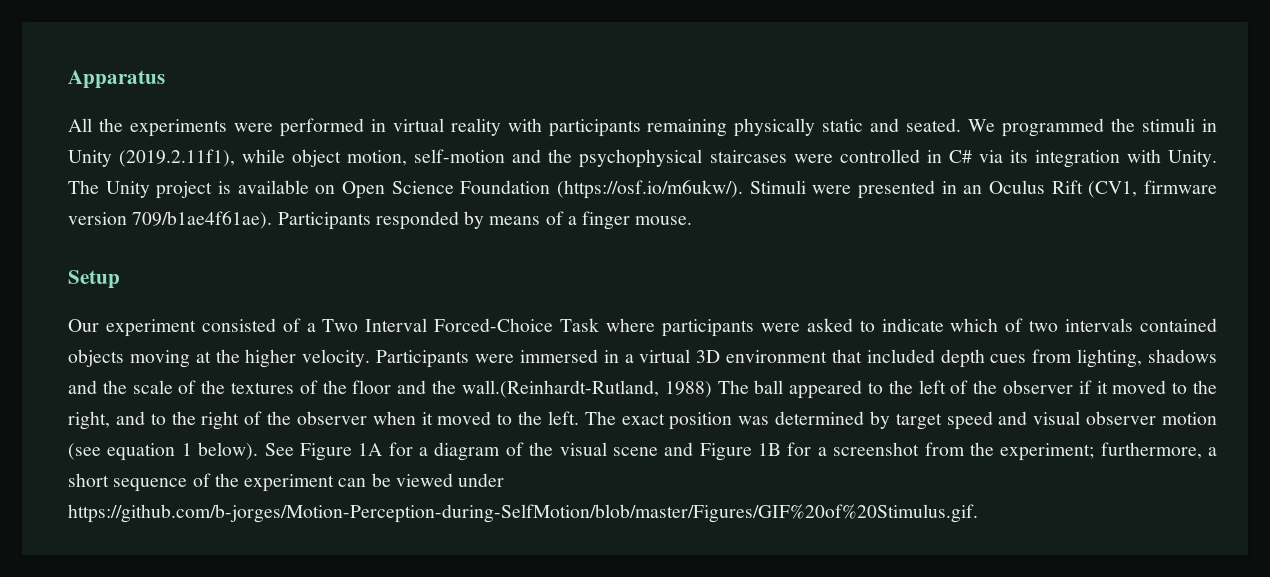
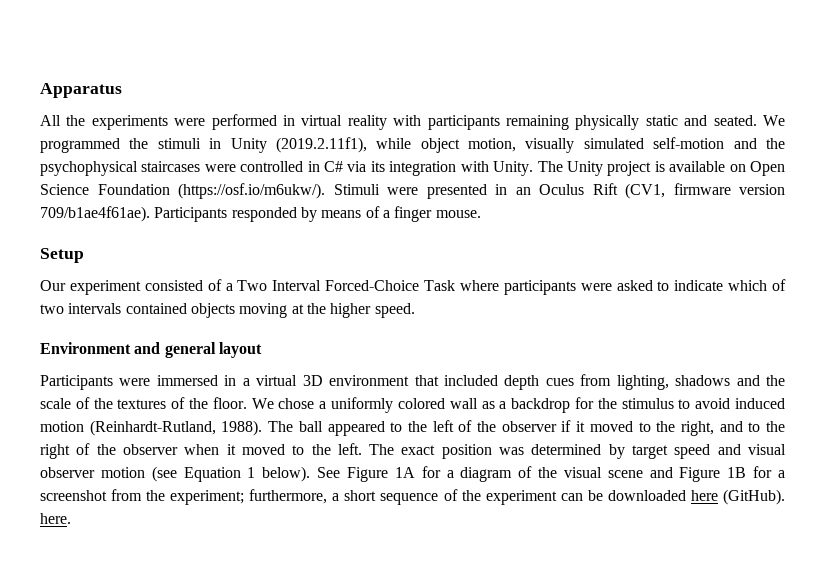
- We programmed the stimuli in Unity (2019.2.11f1), while object motion, self-motion and the psychophysical staircases were controlled in C# via its integration with Unity.
+ We programmed the stimuli in Unity (2019.2.11f1), while object motion, visually simulated self-motion and the psychophysical staircases were controlled in C# via its integration with Unity.
- Our experiment consisted of a Two Interval Forced-Choice Task where participants were asked to indicate which of two intervals contained objects moving at the higher velocity. Participants were immersed in a virtual 3D environment that included depth cues from lighting, shadows and the scale of the textures of the floor and the wall.(Reinhardt-Rutland, 1988) The ball appeared to the left of the observer if it moved to the right, and to the right of the observer when it moved to the left.
+ Our experiment consisted of a Two Interval Forced-Choice Task where participants were asked to indicate which of two intervals contained objects moving at the higher speed.
+ Environment and general layout
+ Participants were immersed in a virtual 3D environment that included depth cues from lighting, shadows and the scale of the textures of the floor. We chose a uniformly colored wall as a backdrop for the stimulus to avoid induced motion (Reinhardt-Rutland, 1988). The ball appeared to the left of the observer if it moved to the right, and to the right of the observer when it moved to the left.
- The exact position was determined by target speed and visual observer motion (see equation 1 below).
+ The exact position was determined by target speed and visual observer motion (see Equation 1 below).
- See Figure 1A for a diagram of the visual scene and Figure 1B for a screenshot from the experiment; furthermore, a short sequence of the experiment can be viewed under https://github.com/b-jorges/Motion-Perception-during-SelfMotion/blob/master/Figures/GIF%20of%20Stimulus.gif.
+ See Figure 1A for a diagram of the visual scene and Figure 1B for a screenshot from the experiment; furthermore, a short sequence of the experiment can be downloaded here (GitHub). here.

